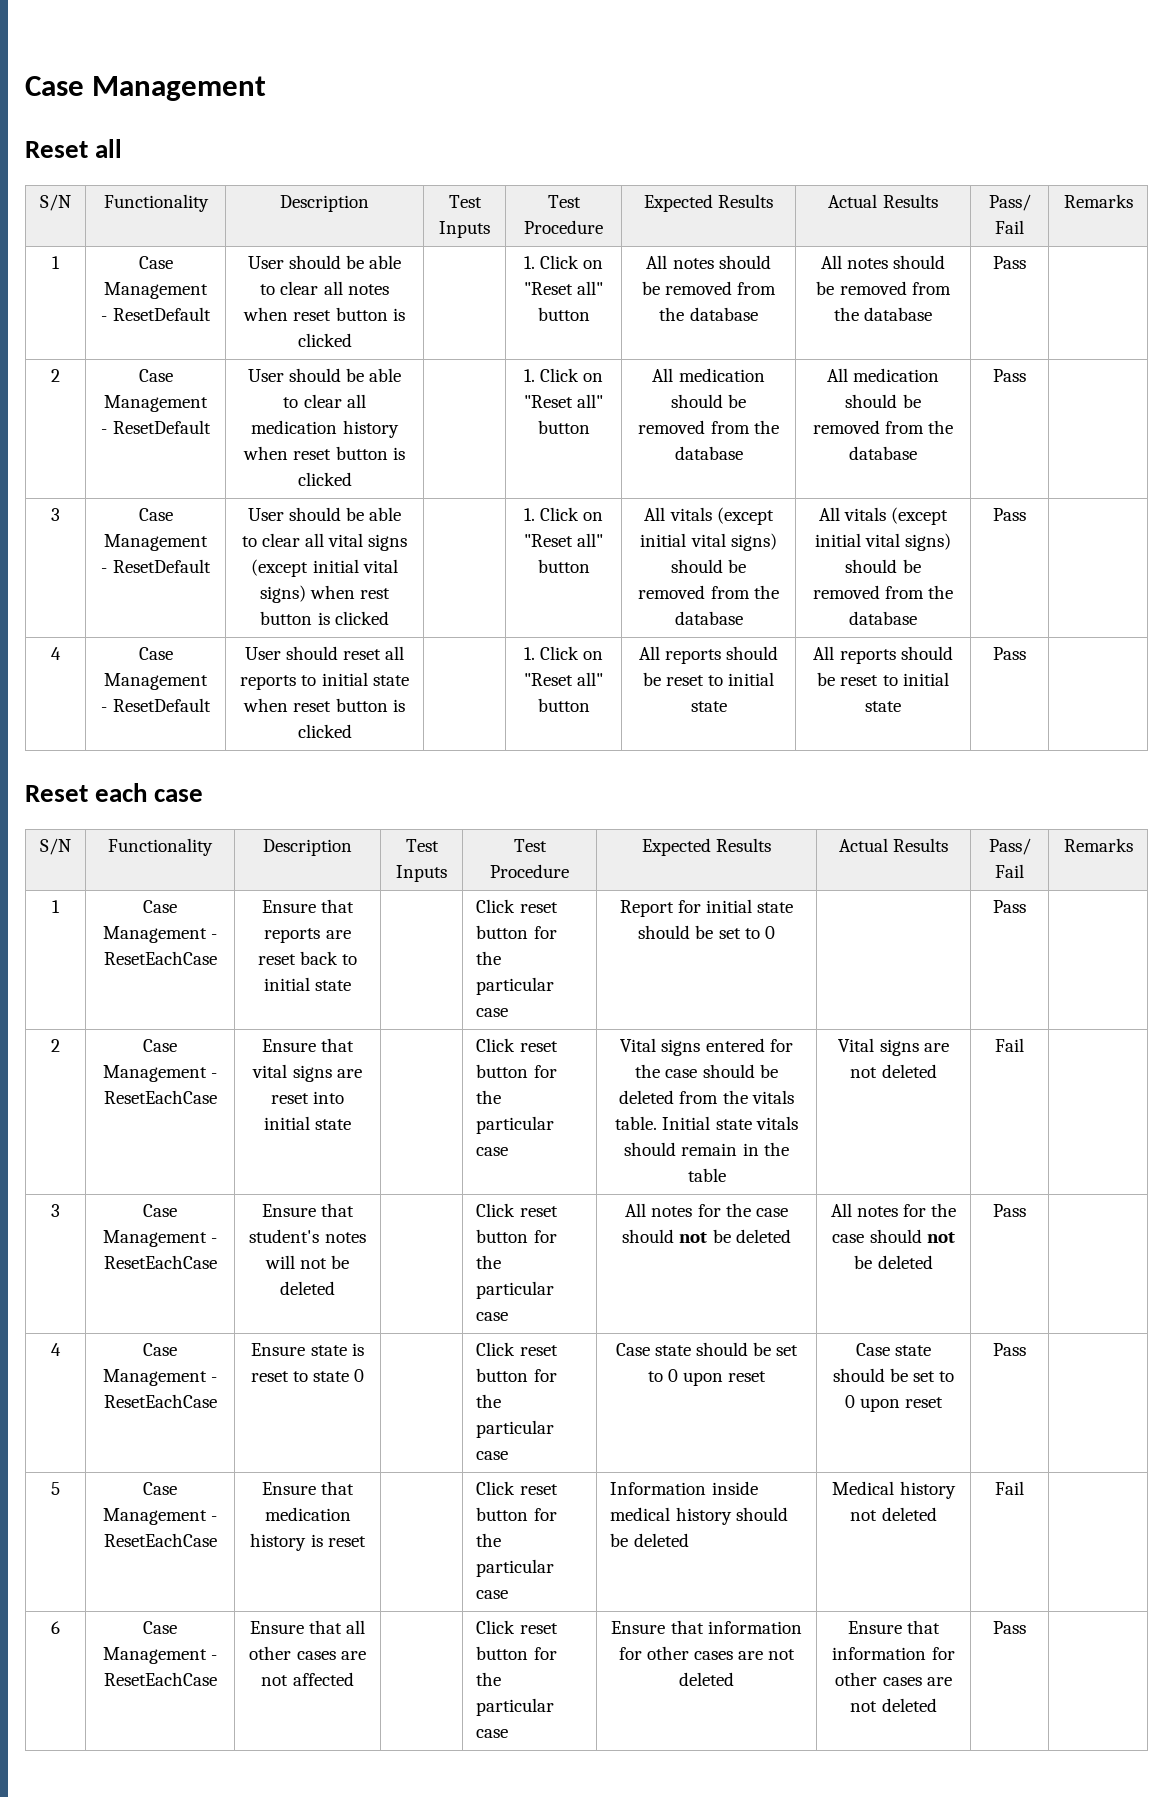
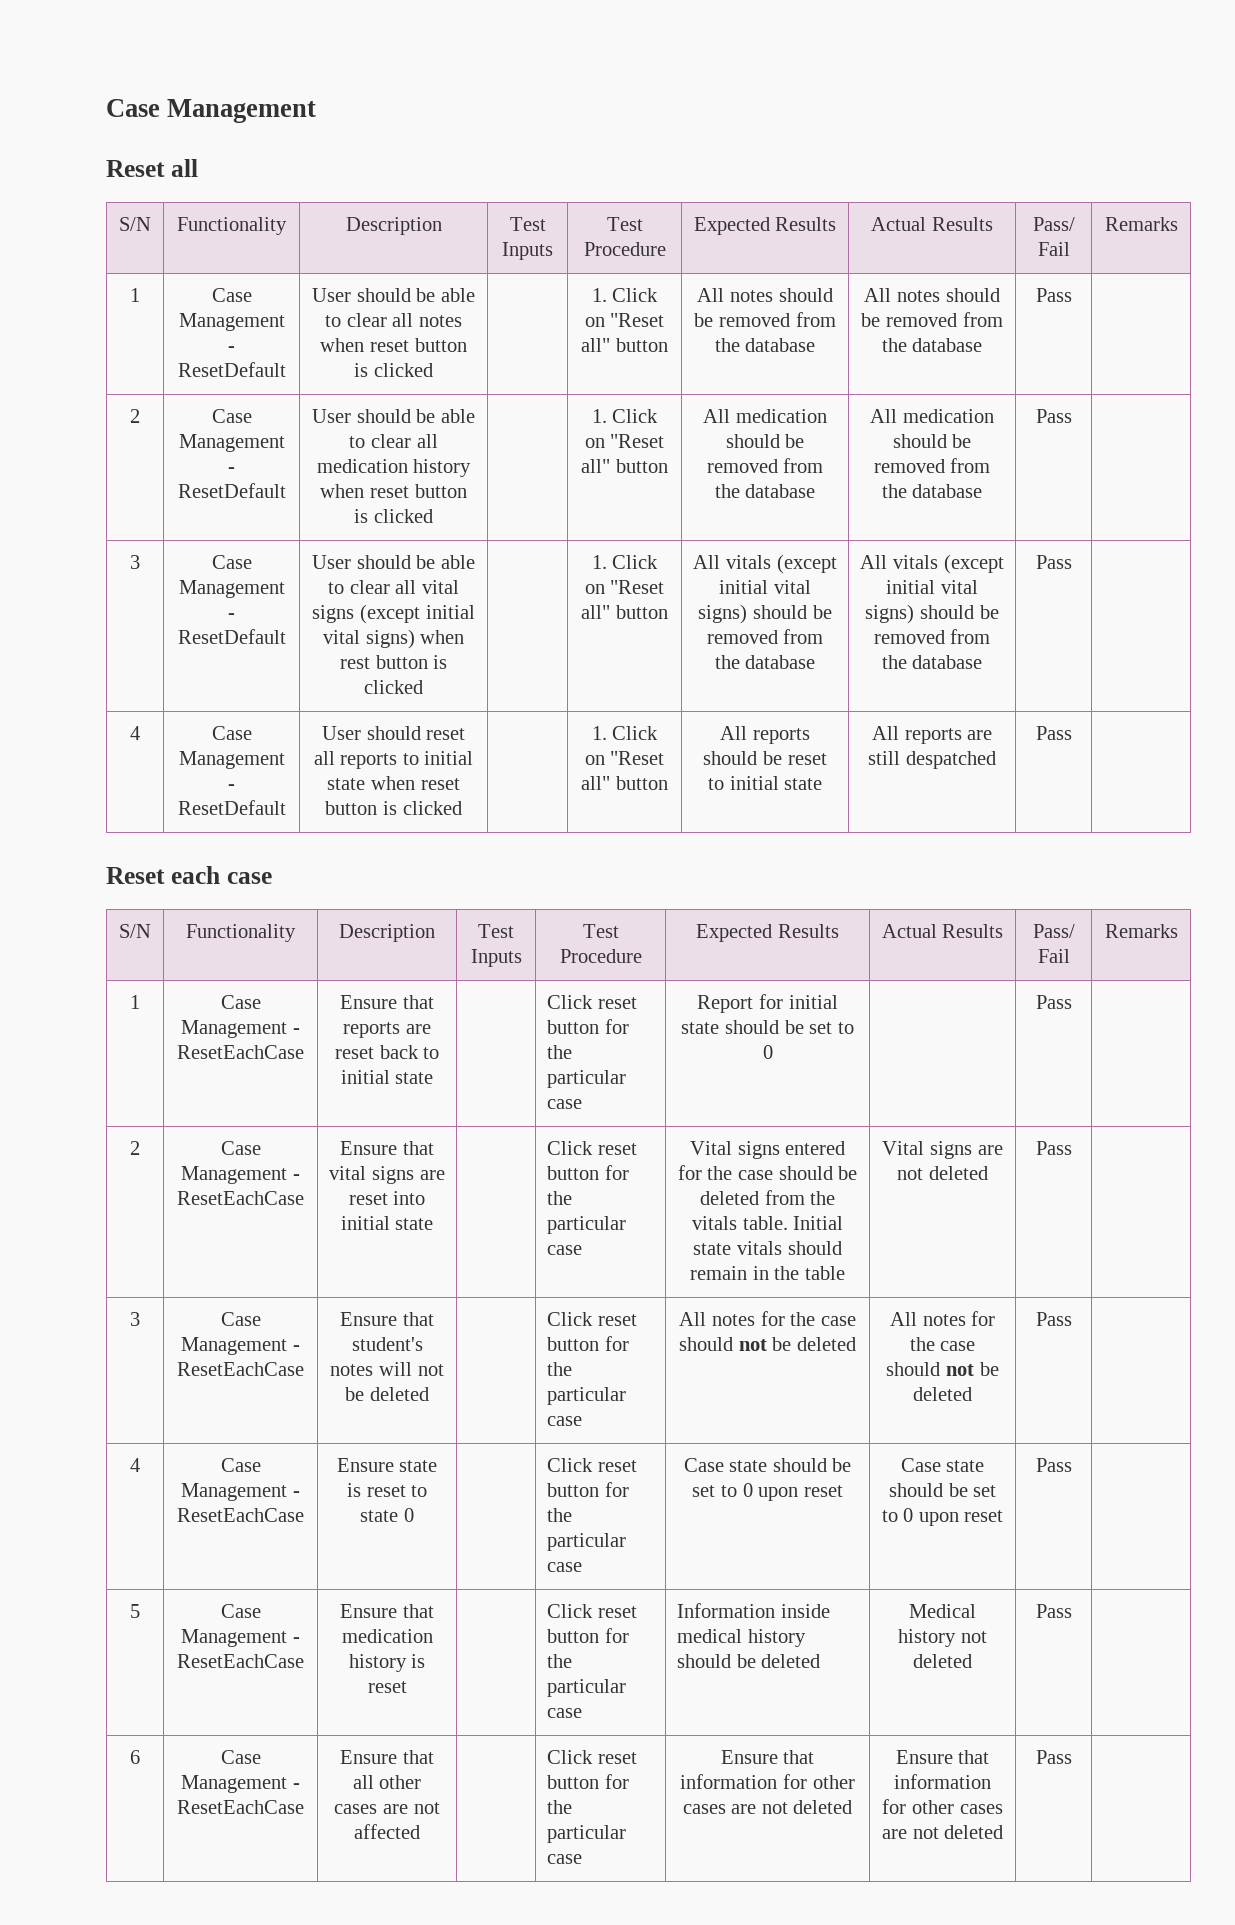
- All reports should be reset to initial state | All reports should be reset to initial state
+ All reports should be reset to initial state | All reports are still despatched
- Vital signs are not deleted | Fail
+ Vital signs are not deleted | Pass
- 5 | Case Management - ResetEachCase | Ensure that medication history is reset | | Click reset button for the particular case | Information inside medical history should be deleted | Medical history not deleted | Fail |
+ 5 | Case Management - ResetEachCase | Ensure that medication history is reset | | Click reset button for the particular case | Information inside medical history should be deleted | Medical history not deleted | Pass |

